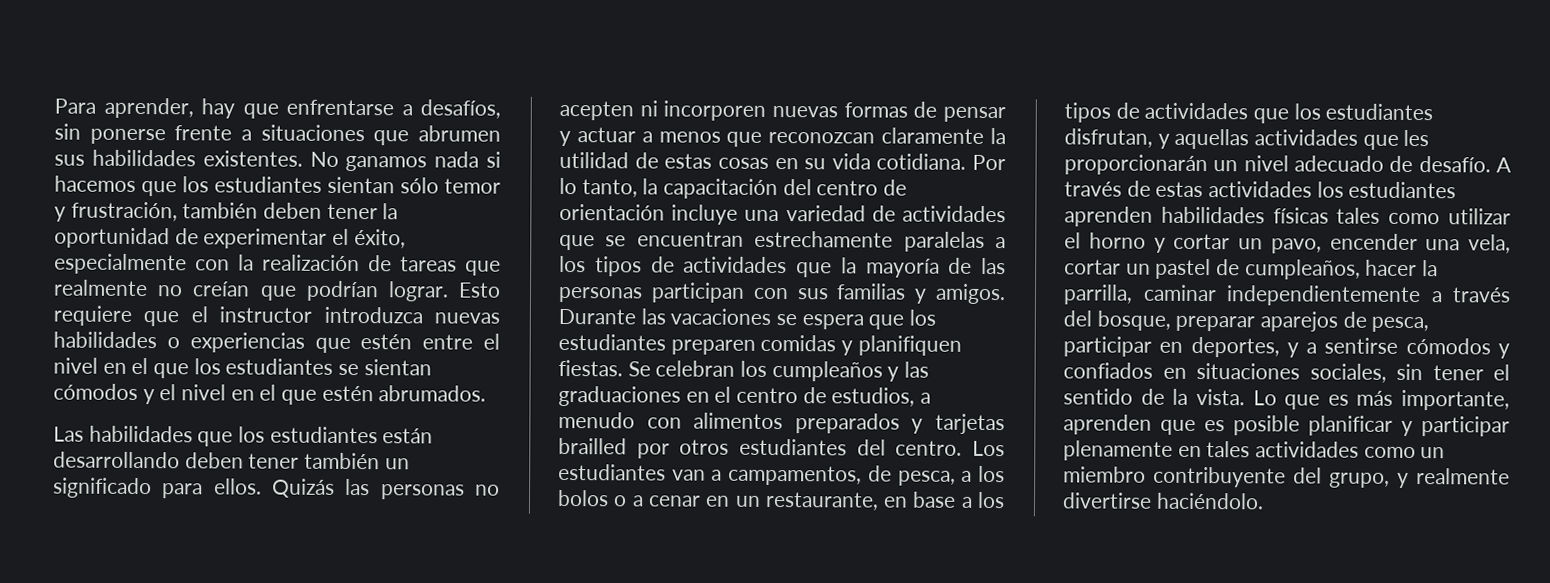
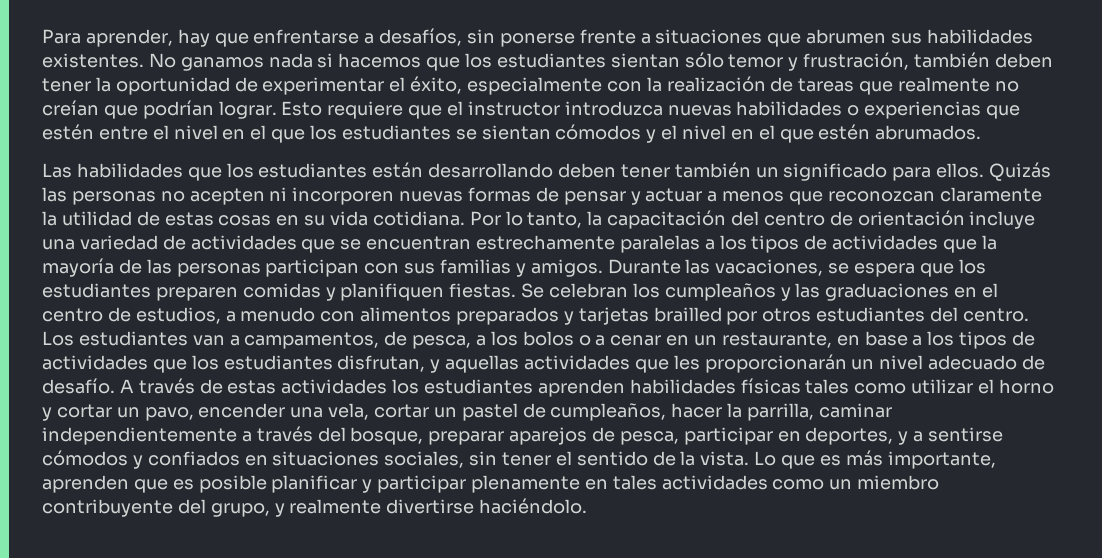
- Durante las vacaciones se espera que los estudiantes preparen comidas y planifiquen fiestas.
+ Durante las vacaciones, se espera que los estudiantes preparen comidas y planifiquen fiestas.

